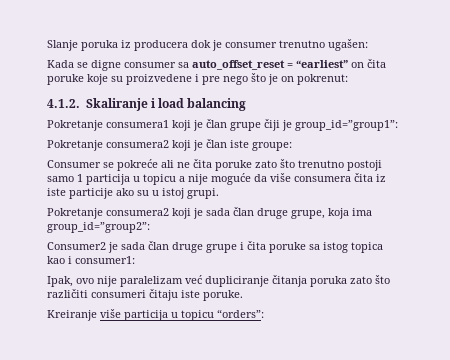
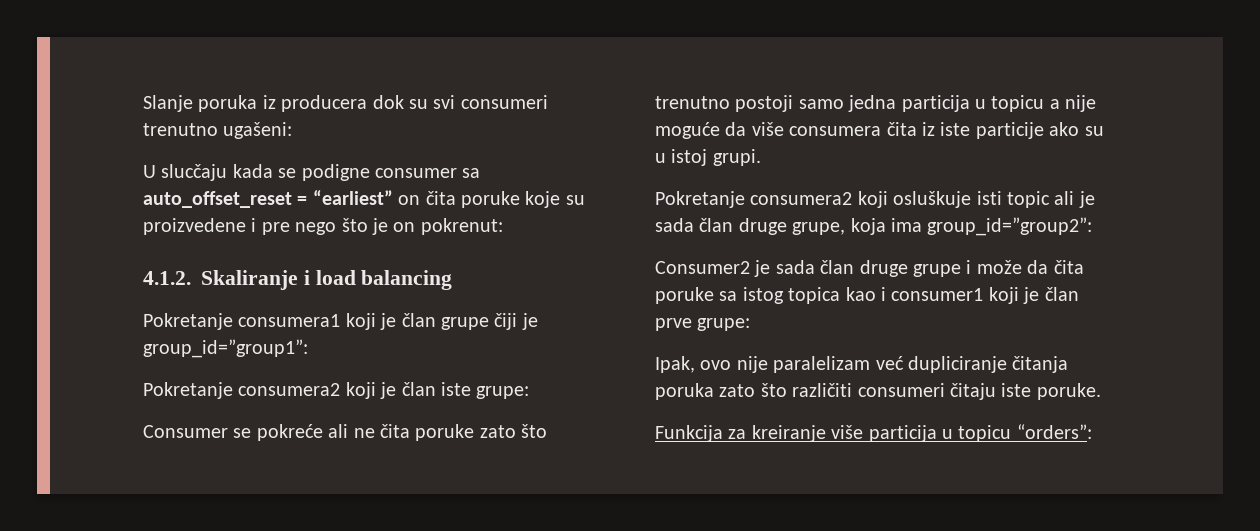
- Slanje poruka iz producera dok je consumer trenutno ugašen:
- Kada se digne consumer sa auto_offset_reset = “earliest” on čita poruke koje su proizvedene i pre nego što je on pokrenut:
+ Slanje poruka iz producera dok su svi consumeri trenutno ugašeni:
+ U slucčaju kada se podigne consumer sa auto_offset_reset = “earliest” on čita poruke koje su proizvedene i pre nego što je on pokrenut:
- Pokretanje consumera2 koji je član iste groupe:
+ Pokretanje consumera2 koji je član iste grupe:
- Consumer se pokreće ali ne čita poruke zato što trenutno postoji samo 1 particija u topicu a nije moguće da više consumera čita iz iste particije ako su u istoj grupi.
+ Consumer se pokreće ali ne čita poruke zato što trenutno postoji samo jedna particija u topicu a nije moguće da više consumera čita iz iste particije ako su u istoj grupi.
- Pokretanje consumera2 koji je sada član druge grupe, koja ima group_id=”group2”:
+ Pokretanje consumera2 koji osluškuje isti topic ali je sada član druge grupe, koja ima group_id=”group2”:
- Consumer2 je sada član druge grupe i čita poruke sa istog topica kao i consumer1:
+ Consumer2 je sada član druge grupe i može da čita poruke sa istog topica kao i consumer1 koji je član prve grupe:
- Kreiranje više particija u topicu “orders”:
+ Funkcija za kreiranje više particija u topicu “orders”:

